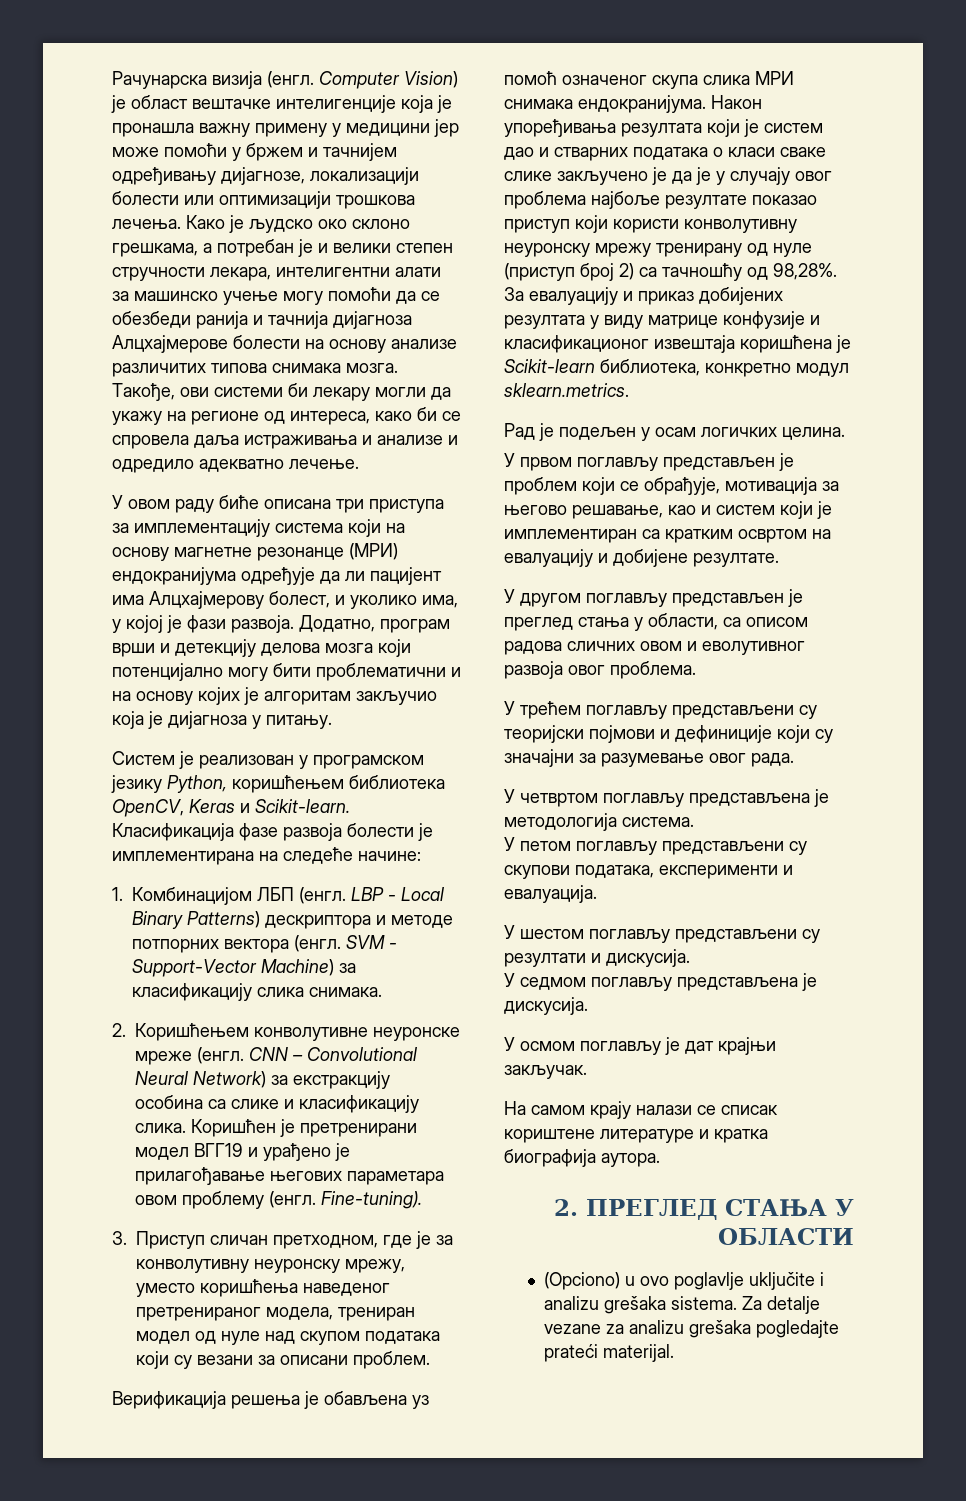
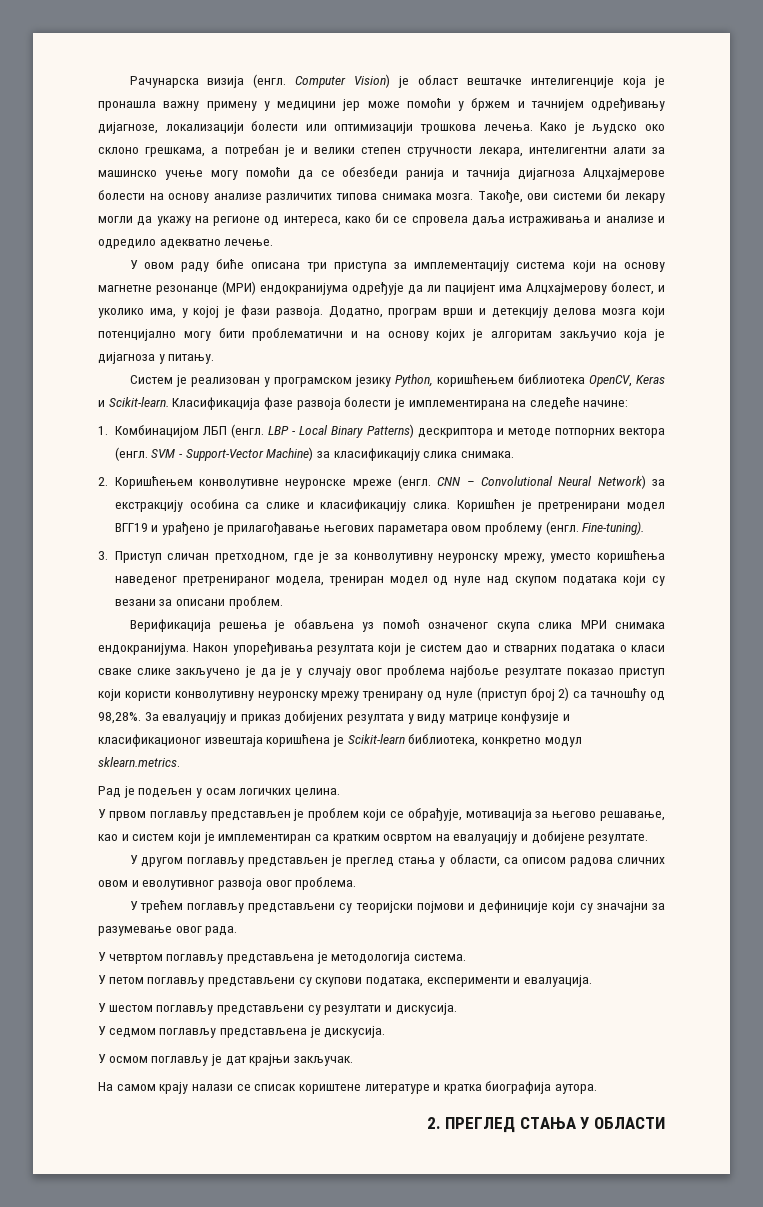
- (Opciono) u ovo poglavlje uključite i analizu grešaka sistema. Za detalje vezane za analizu grešaka pogledajte prateći materijal.

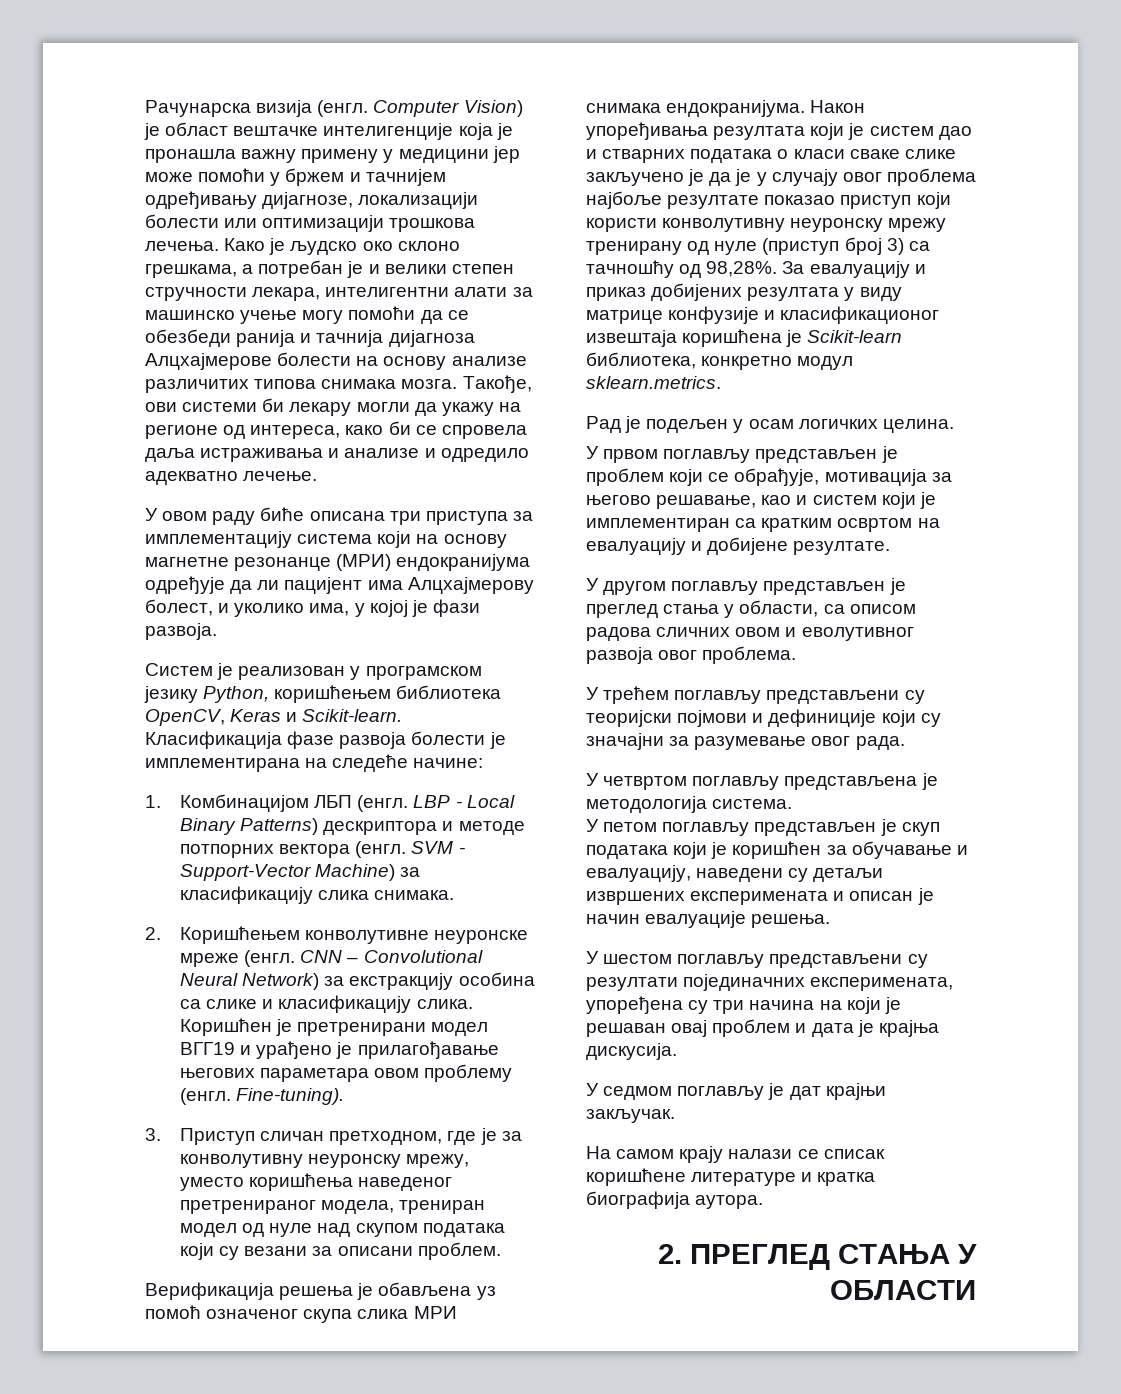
- Додатно, програм врши и детекцију делова мозга који потенцијално могу бити проблематични и на основу којих је алгоритам закључио која је дијагноза у питању.
- Након упоређивања резултата који је систем дао и стварних података о класи сваке слике закључено је да је у случају овог проблема најбоље резултате показао приступ који користи конволутивну неуронску мрежу тренирану од нуле (приступ број 2) са тачношћу од 98,28%.
+ Након упоређивања резултата који је систем дао и стварних података о класи сваке слике закључено је да је у случају овог проблема најбоље резултате показао приступ који користи конволутивну неуронску мрежу тренирану од нуле (приступ број 3) са тачношћу од 98,28%.
- У петом поглављу представљени су скупови података, експерименти и евалуација.
+ У петом поглављу представљен је скуп података који је коришћен за обучавање и евалуацију, наведени су детаљи извршених експеримената и описан је начин евалуације решења.
- У шестом поглављу представљени су резултати и дискусија.
- У седмом поглављу представљена је дискусија.
- У осмом поглављу је дат крајњи закључак.
+ У шестом поглављу представљени су резултати појединачних експеримената, упоређена су три начина на који је решаван овај проблем и дата је крајња дискусија.
+ У седмом поглављу је дат крајњи закључак.
- На самом крају налази се списак кориштене литературе и кратка биографија аутора.
+ На самом крају налази се списак коришћене литературе и кратка биографија аутора.

